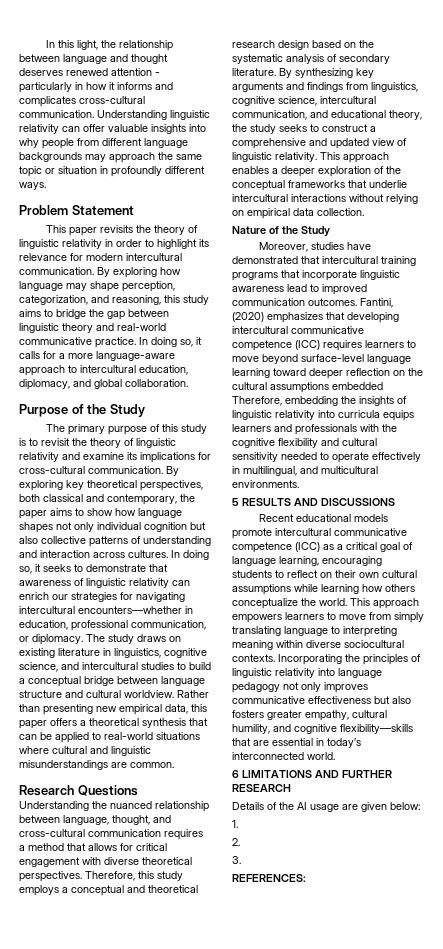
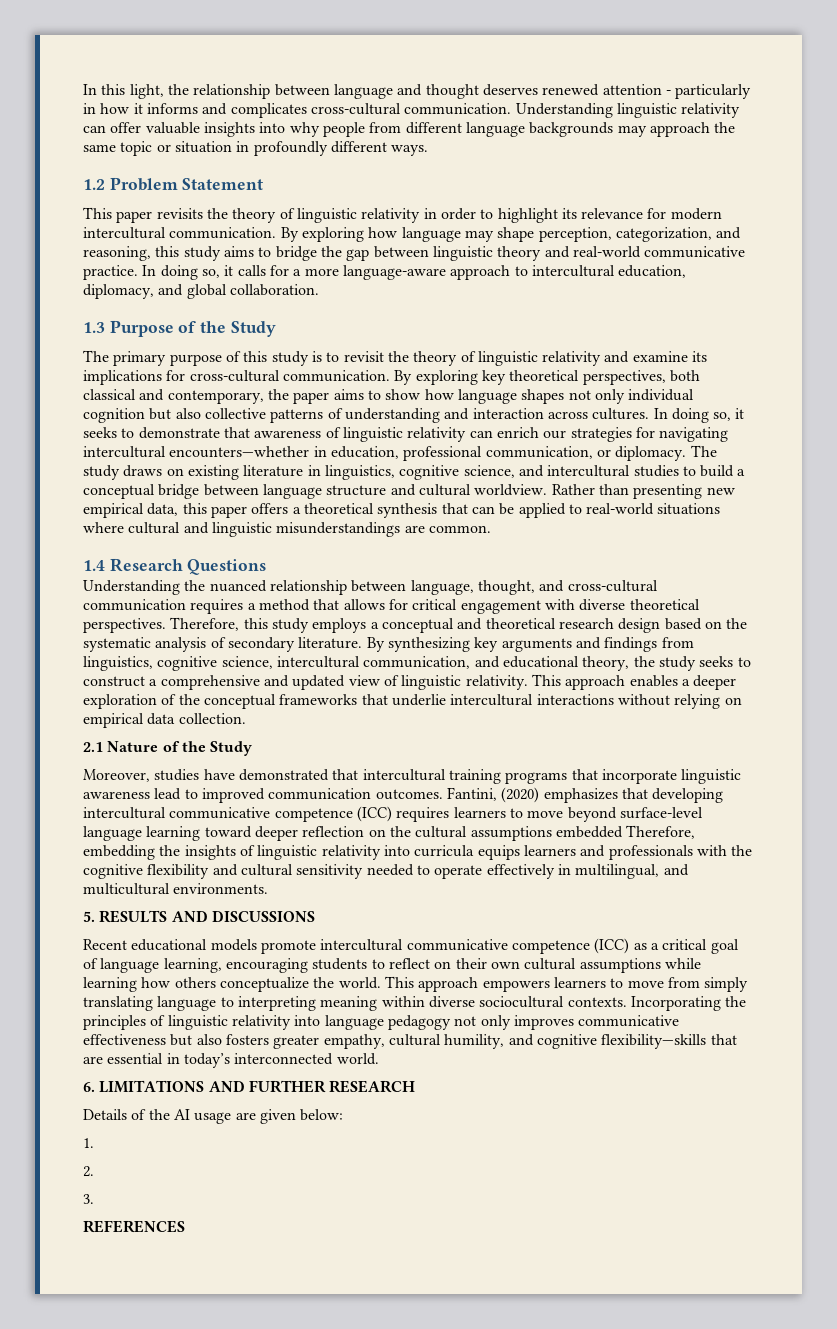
- Problem Statement
+ 1.2 Problem Statement
- Purpose of the Study
+ 1.3 Purpose of the Study
- Research Questions
+ 1.4 Research Questions
- Nature of the Study
+ 2.1 Nature of the Study
- 5 RESULTS AND DISCUSSIONS
+ 5. RESULTS AND DISCUSSIONS
- 6 LIMITATIONS AND FURTHER RESEARCH
+ 6. LIMITATIONS AND FURTHER RESEARCH
- REFERENCES:
+ REFERENCES

